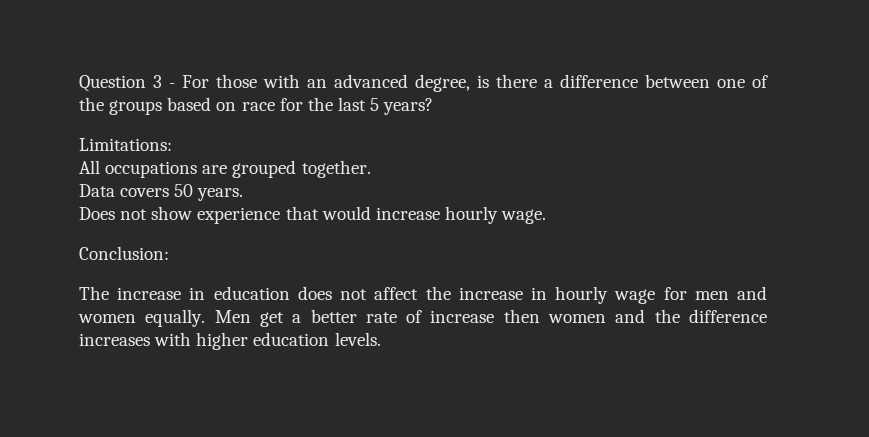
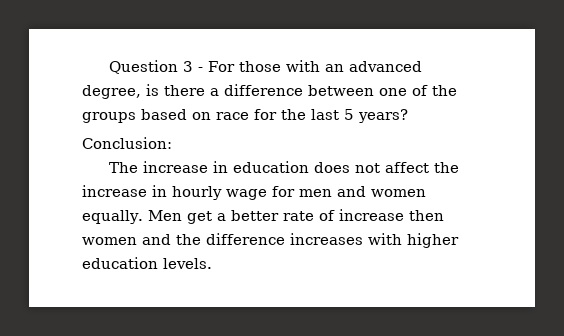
- Limitations:
- All occupations are grouped together.
- Data covers 50 years.
- Does not show experience that would increase hourly wage.

